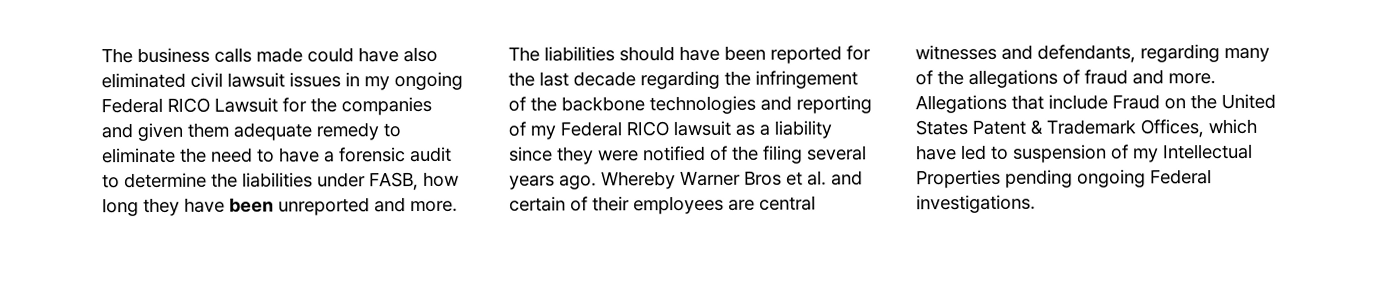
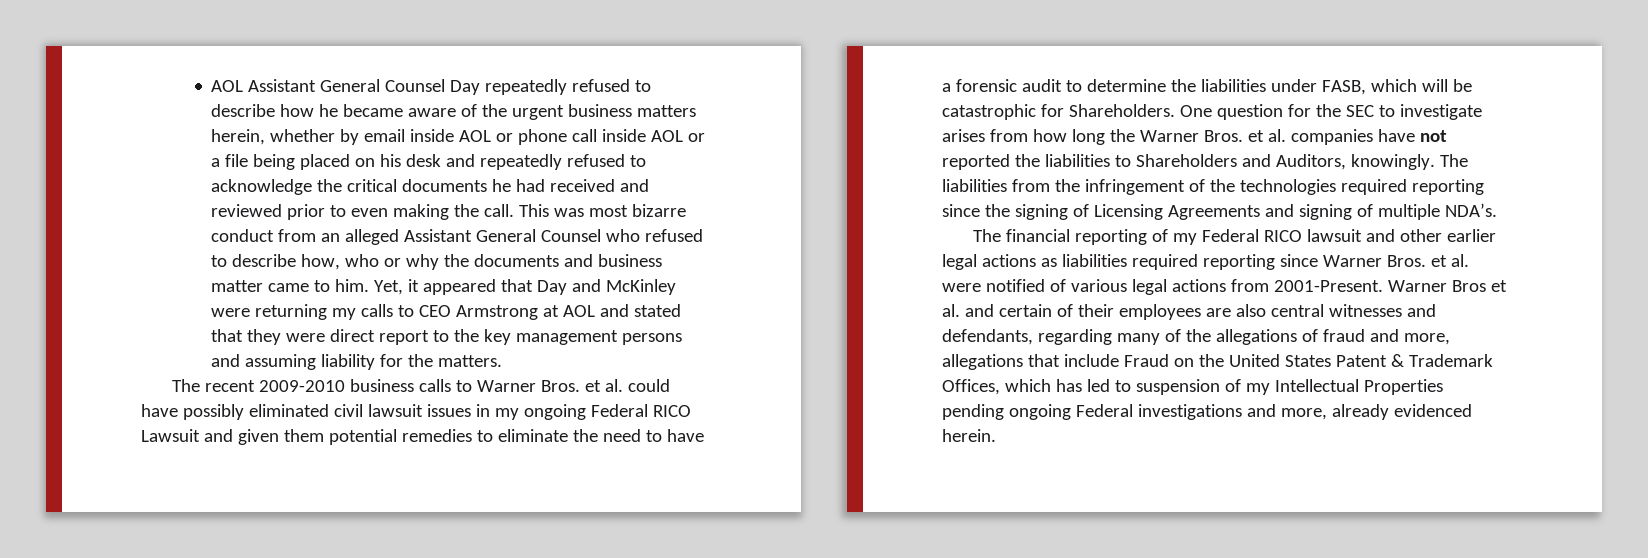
- The business calls made could have also eliminated civil lawsuit issues in my ongoing Federal RICO Lawsuit for the companies and given them adequate remedy to eliminate the need to have a forensic audit to determine the liabilities under FASB, how long they have been unreported and more. The liabilities should have been reported for the last decade regarding the infringement of the backbone technologies and reporting of my Federal RICO lawsuit as a liability since they were notified of the filing several years ago. Whereby Warner Bros et al. and certain of their employees are central witnesses and defendants, regarding many of the allegations of fraud and more. Allegations that include Fraud on the United States Patent & Trademark Offices, which have led to suspension of my Intellectual Properties pending ongoing Federal investigations.
+ AOL Assistant General Counsel Day repeatedly refused to describe how he became aware of the urgent business matters herein, whether by email inside AOL or phone call inside AOL or a file being placed on his desk and repeatedly refused to acknowledge the critical documents he had received and reviewed prior to even making the call. This was most bizarre conduct from an alleged Assistant General Counsel who refused to describe how, who or why the documents and business matter came to him. Yet, it appeared that Day and McKinley were returning my calls to CEO Armstrong at AOL and stated that they were direct report to the key management persons and assuming liability for the matters.
+ The recent 2009-2010 business calls to Warner Bros. et al. could have possibly eliminated civil lawsuit issues in my ongoing Federal RICO Lawsuit and given them potential remedies to eliminate the need to have a forensic audit to determine the liabilities under FASB, which will be catastrophic for Shareholders. One question for the SEC to investigate arises from how long the Warner Bros. et al. companies have not reported the liabilities to Shareholders and Auditors, knowingly. The liabilities from the infringement of the technologies required reporting since the signing of Licensing Agreements and signing of multiple NDA’s.
+ The financial reporting of my Federal RICO lawsuit and other earlier legal actions as liabilities required reporting since Warner Bros. et al. were notified of various legal actions from 2001-Present. Warner Bros et al. and certain of their employees are also central witnesses and defendants, regarding many of the allegations of fraud and more, allegations that include Fraud on the United States Patent & Trademark Offices, which has led to suspension of my Intellectual Properties pending ongoing Federal investigations and more, already evidenced herein.

